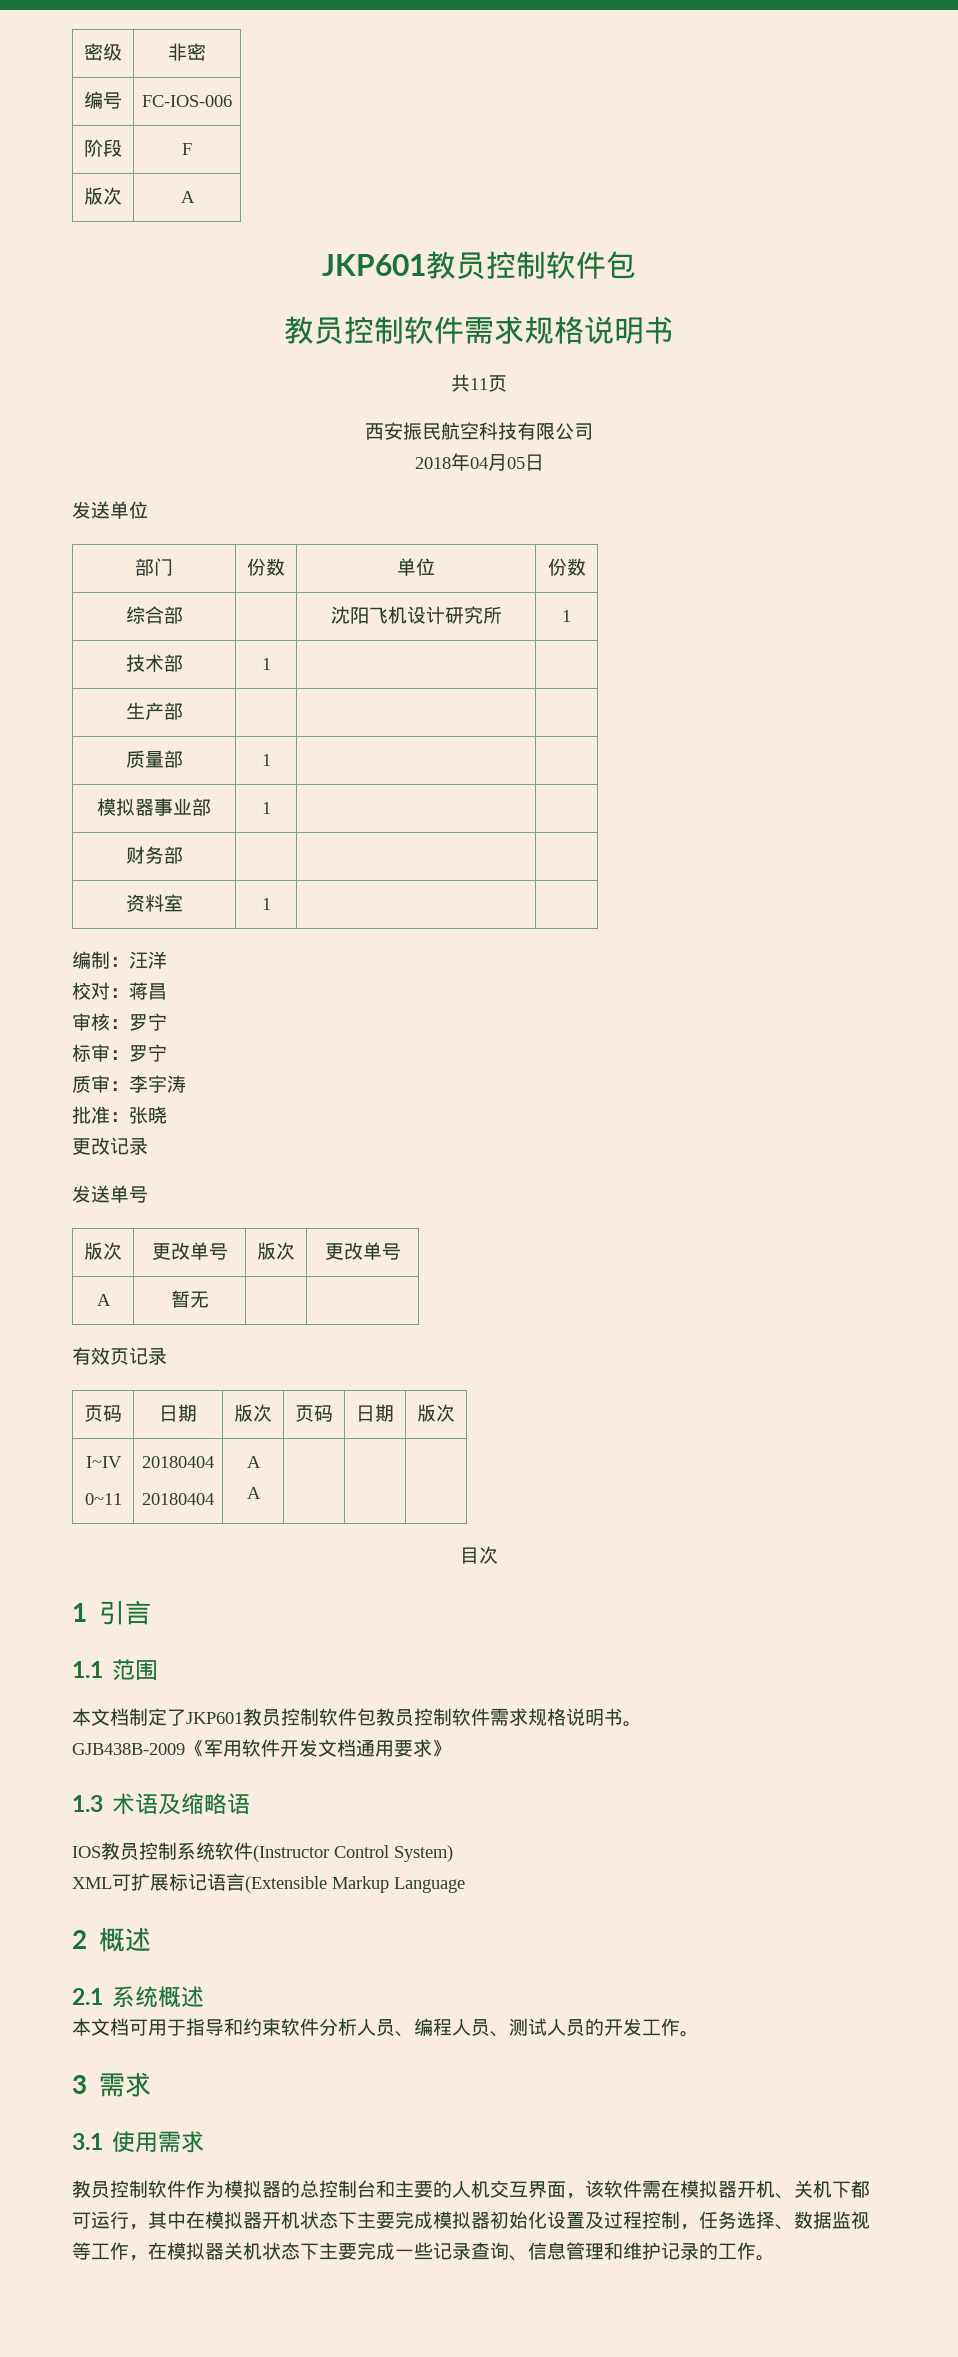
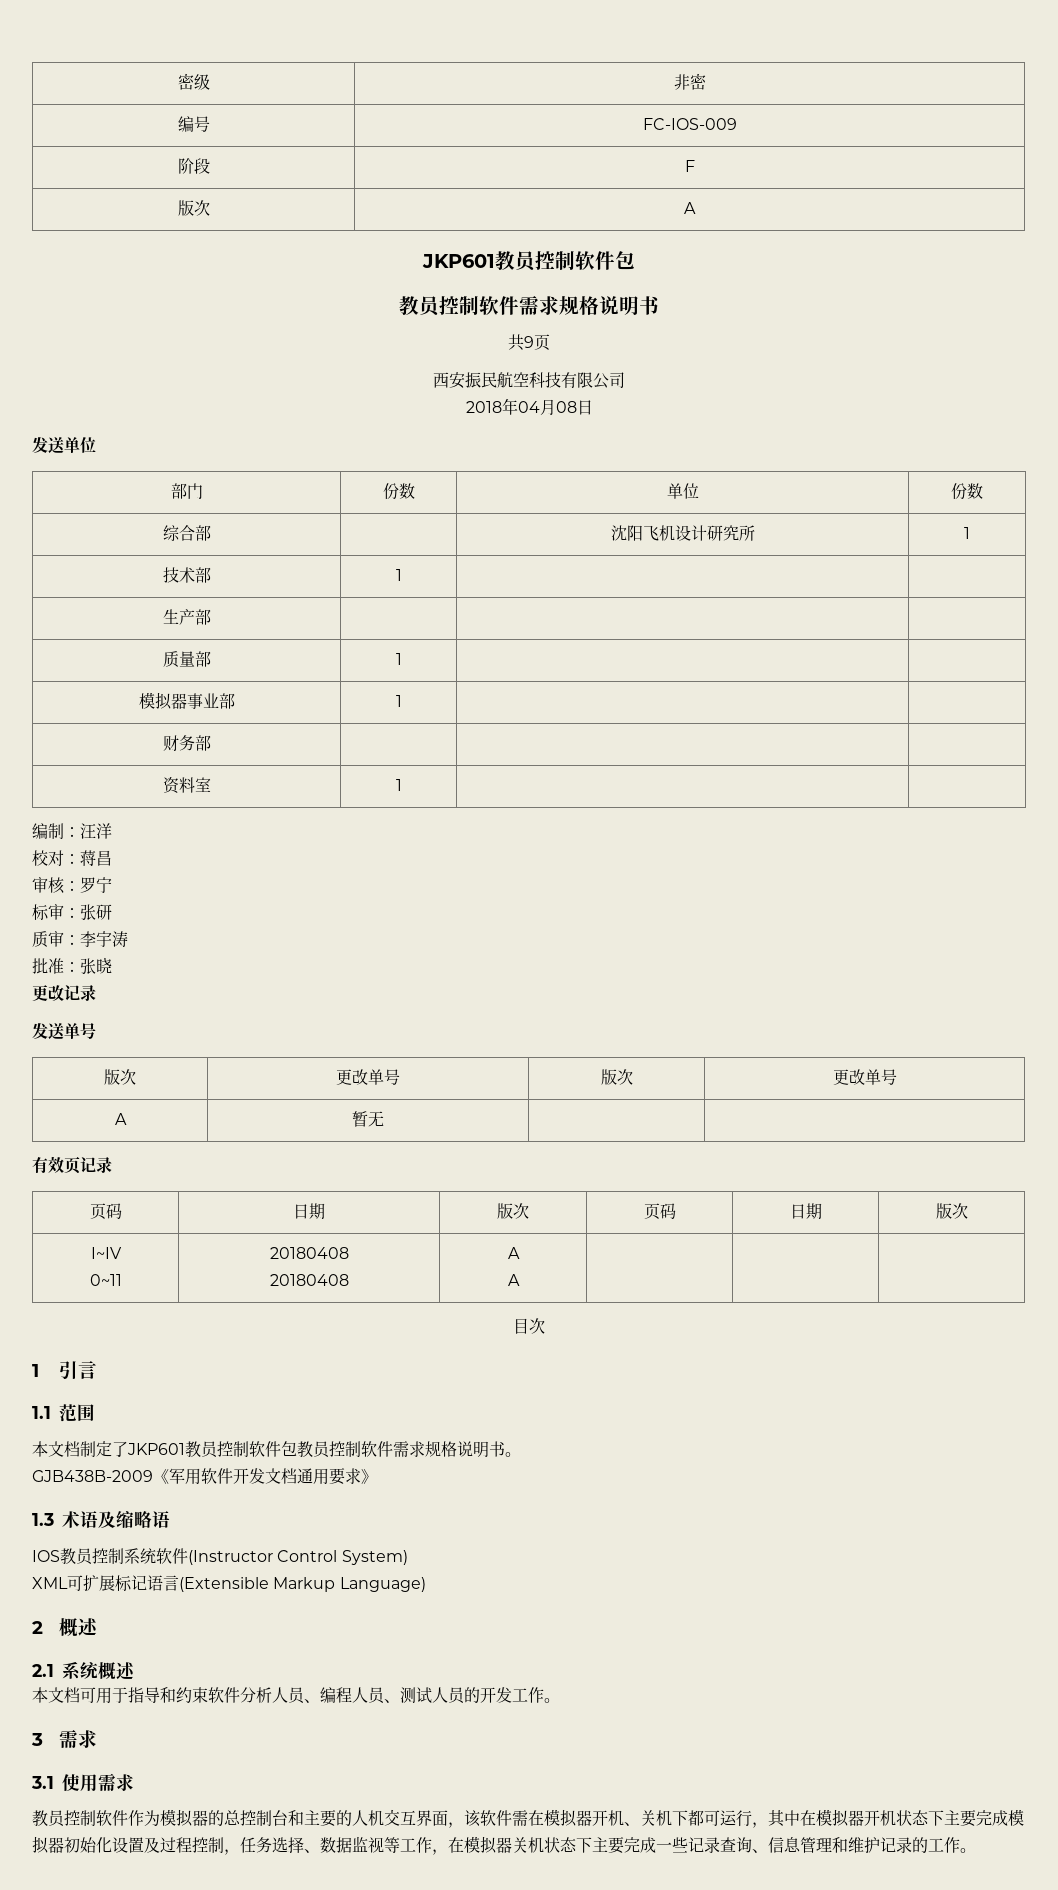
- 编号 | FC-IOS-006
+ 编号 | FC-IOS-009
- 共11页
+ 共9页
- 2018年04月05日
+ 2018年04月08日
- 标审：罗宁
+ 标审：张研
  I~IV
- 0~11 | 20180404
- 20180404 | A
+ 0~11 | 20180408
+ 20180408 | A
- XML可扩展标记语言(Extensible Markup Language
+ XML可扩展标记语言(Extensible Markup Language)

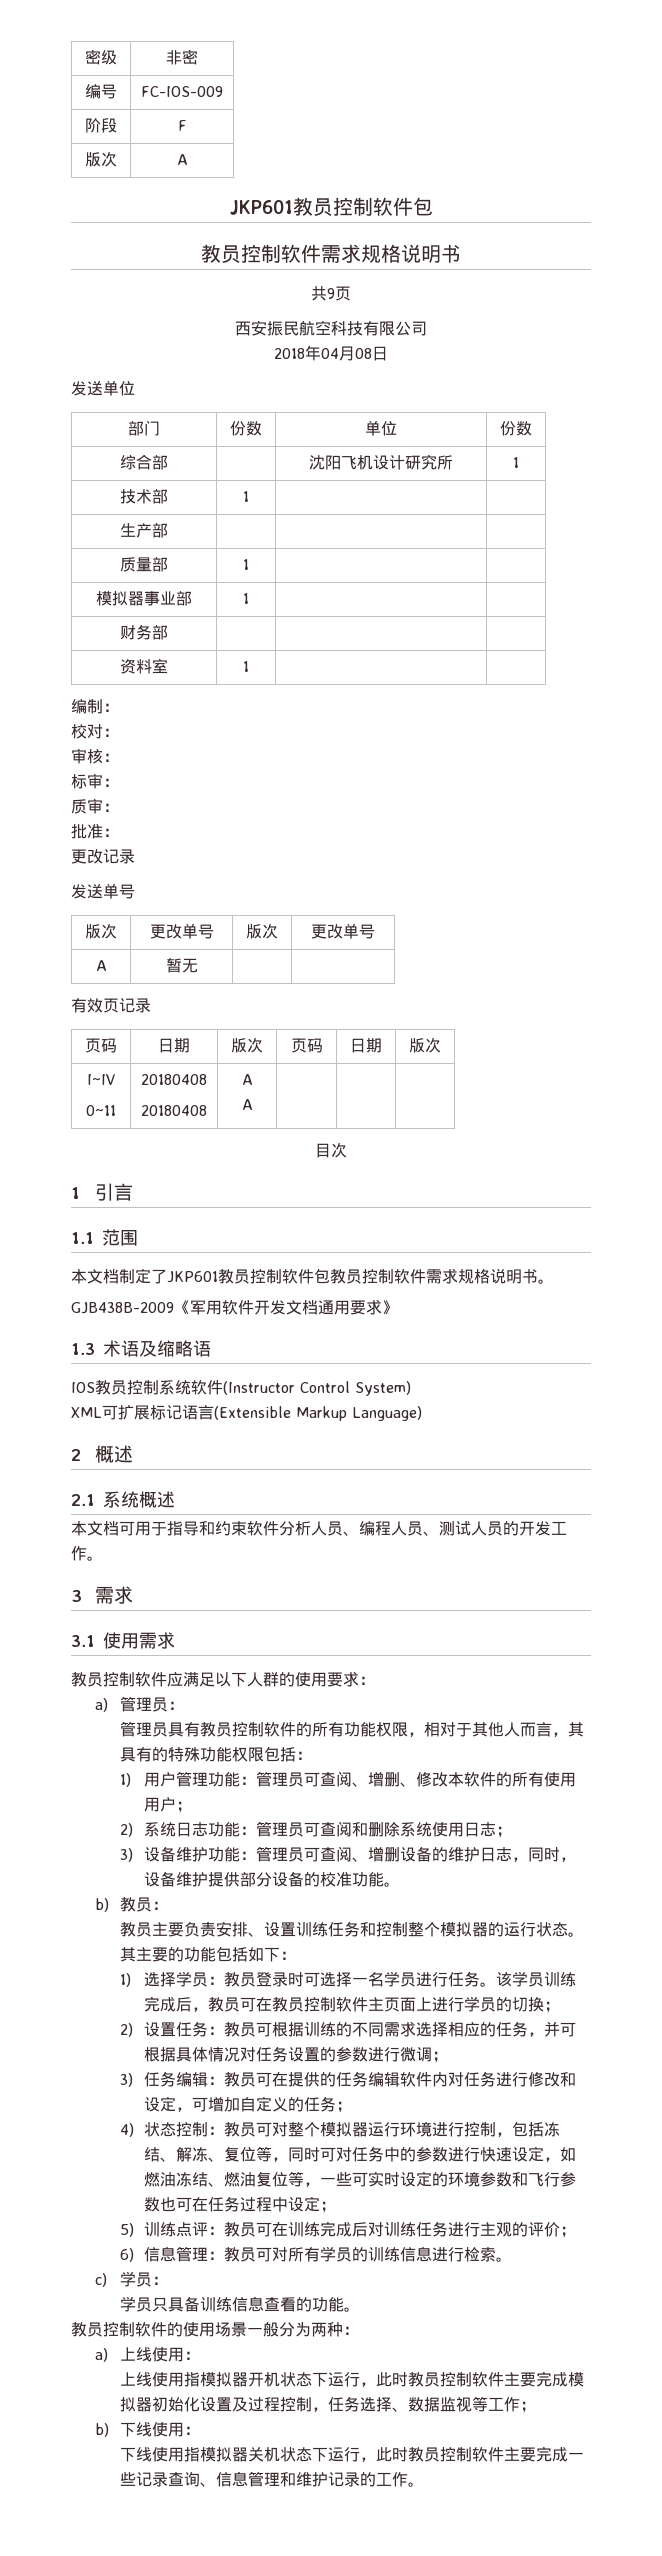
- 编制：汪洋
+ 编制：
- 校对：蒋昌
+ 校对：
- 审核：罗宁
+ 审核：
- 标审：张研
+ 标审：
- 质审：李宇涛
+ 质审：
- 批准：张晓
+ 批准：
- 教员控制软件作为模拟器的总控制台和主要的人机交互界面，该软件需在模拟器开机、关机下都可运行，其中在模拟器开机状态下主要完成模拟器初始化设置及过程控制，任务选择、数据监视等工作，在模拟器关机状态下主要完成一些记录查询、信息管理和维护记录的工作。
+ 教员控制软件应满足以下人群的使用要求：
+ a)管理员：
+ 管理员具有教员控制软件的所有功能权限，相对于其他人而言，其具有的特殊功能权限包括：
+ 1)用户管理功能：管理员可查阅、增删、修改本软件的所有使用用户；
+ 2)系统日志功能：管理员可查阅和删除系统使用日志；
+ 3)设备维护功能：管理员可查阅、增删设备的维护日志，同时，设备维护提供部分设备的校准功能。
+ b)教员：
+ 教员主要负责安排、设置训练任务和控制整个模拟器的运行状态。其主要的功能包括如下：
+ 1)选择学员：教员登录时可选择一名学员进行任务。该学员训练完成后，教员可在教员控制软件主页面上进行学员的切换；
+ 2)设置任务：教员可根据训练的不同需求选择相应的任务，并可根据具体情况对任务设置的参数进行微调；
+ 3)任务编辑：教员可在提供的任务编辑软件内对任务进行修改和设定，可增加自定义的任务；
+ 4)状态控制：教员可对整个模拟器运行环境进行控制，包括冻结、解冻、复位等，同时可对任务中的参数进行快速设定，如燃油冻结、燃油复位等，一些可实时设定的环境参数和飞行参数也可在任务过程中设定；
+ 5)训练点评：教员可在训练完成后对训练任务进行主观的评价；
+ 6)信息管理：教员可对所有学员的训练信息进行检索。
+ c)学员：
+ 学员只具备训练信息查看的功能。
+ 教员控制软件的使用场景一般分为两种：
+ a)上线使用：
+ 上线使用指模拟器开机状态下运行，此时教员控制软件主要完成模拟器初始化设置及过程控制，任务选择、数据监视等工作；
+ b)下线使用：
+ 下线使用指模拟器关机状态下运行，此时教员控制软件主要完成一些记录查询、信息管理和维护记录的工作。

